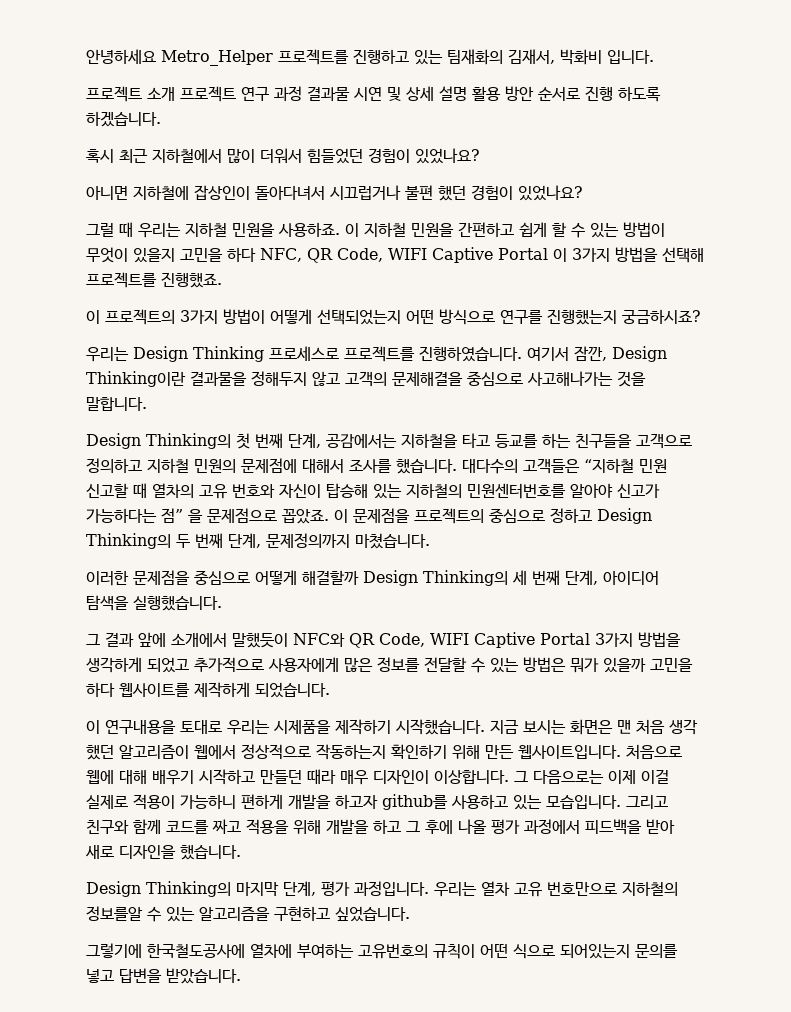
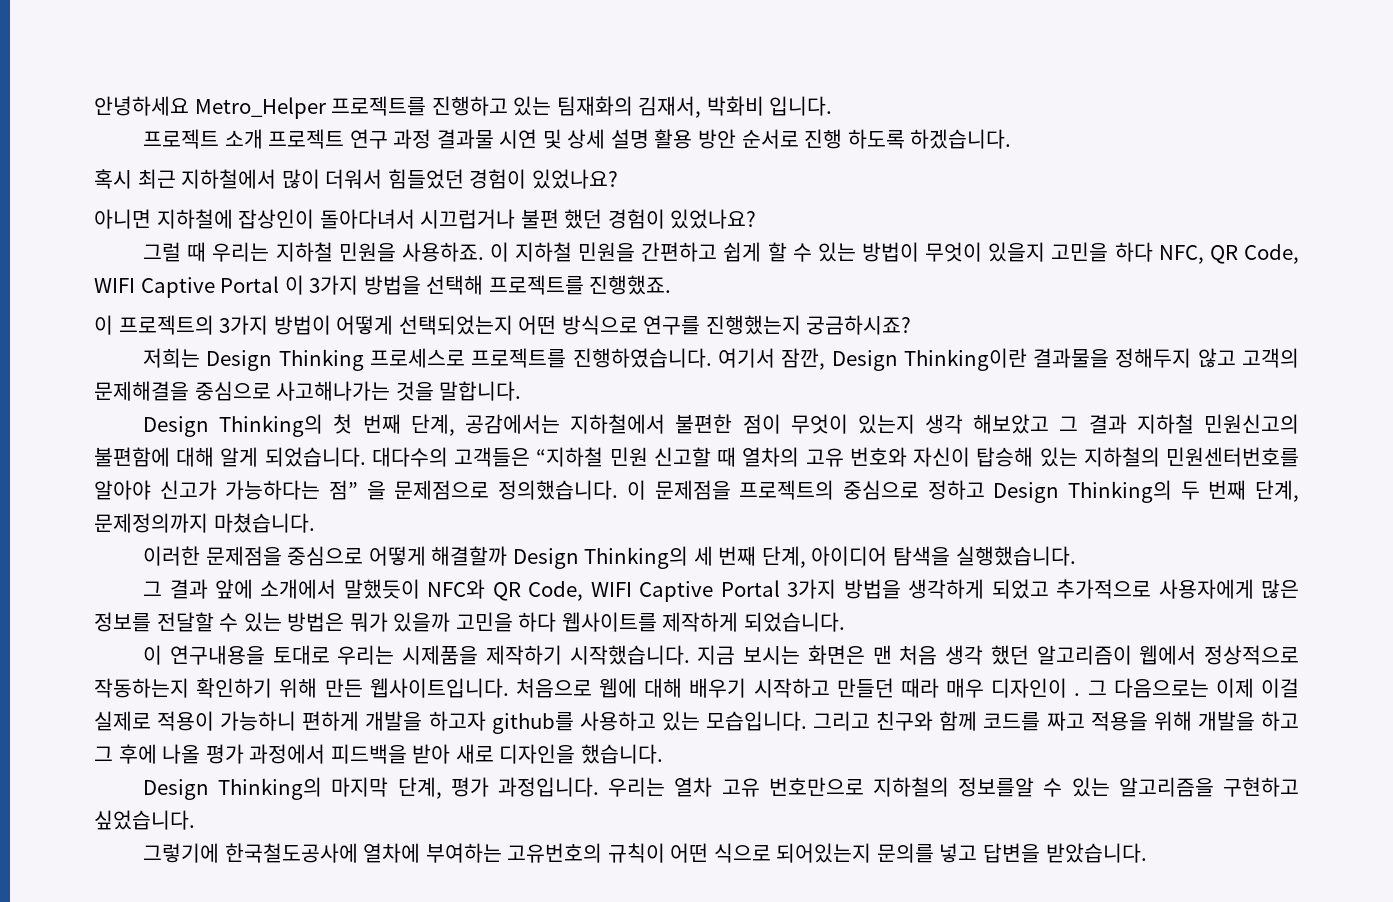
- 우리는 Design Thinking 프로세스로 프로젝트를 진행하였습니다.
+ 저희는 Design Thinking 프로세스로 프로젝트를 진행하였습니다.
- Design Thinking의 첫 번째 단계, 공감에서는 지하철을 타고 등교를 하는 친구들을 고객으로 정의하고 지하철 민원의 문제점에 대해서 조사를 했습니다.
+ Design Thinking의 첫 번째 단계, 공감에서는 지하철에서 불편한 점이 무엇이 있는지 생각 해보았고 그 결과 지하철 민원신고의 불편함에 대해 알게 되었습니다.
- 대다수의 고객들은 “지하철 민원 신고할 때 열차의 고유 번호와 자신이 탑승해 있는 지하철의 민원센터번호를 알아야 신고가 가능하다는 점” 을 문제점으로 꼽았죠.
+ 대다수의 고객들은 “지하철 민원 신고할 때 열차의 고유 번호와 자신이 탑승해 있는 지하철의 민원센터번호를 알아야 신고가 가능하다는 점” 을 문제점으로 정의했습니다.
- 처음으로 웹에 대해 배우기 시작하고 만들던 때라 매우 디자인이 이상합니다.
+ 처음으로 웹에 대해 배우기 시작하고 만들던 때라 매우 디자인이 .

